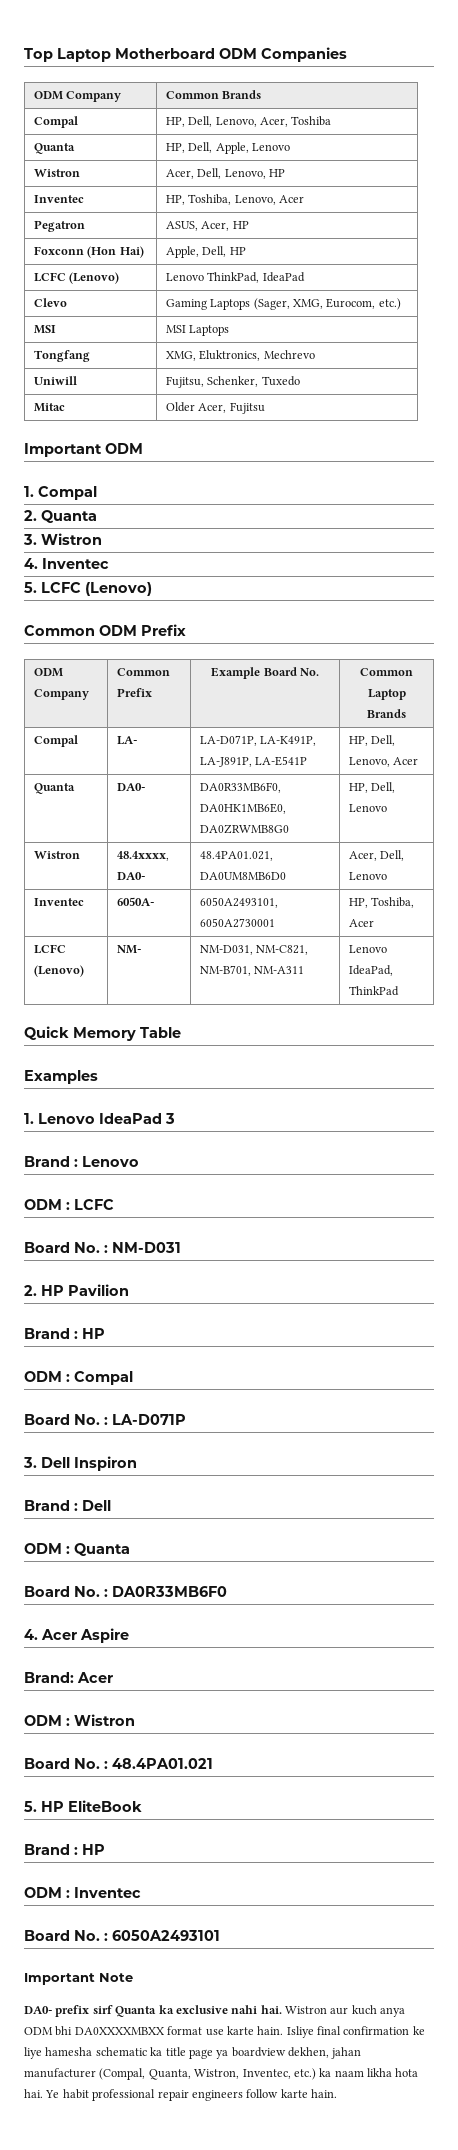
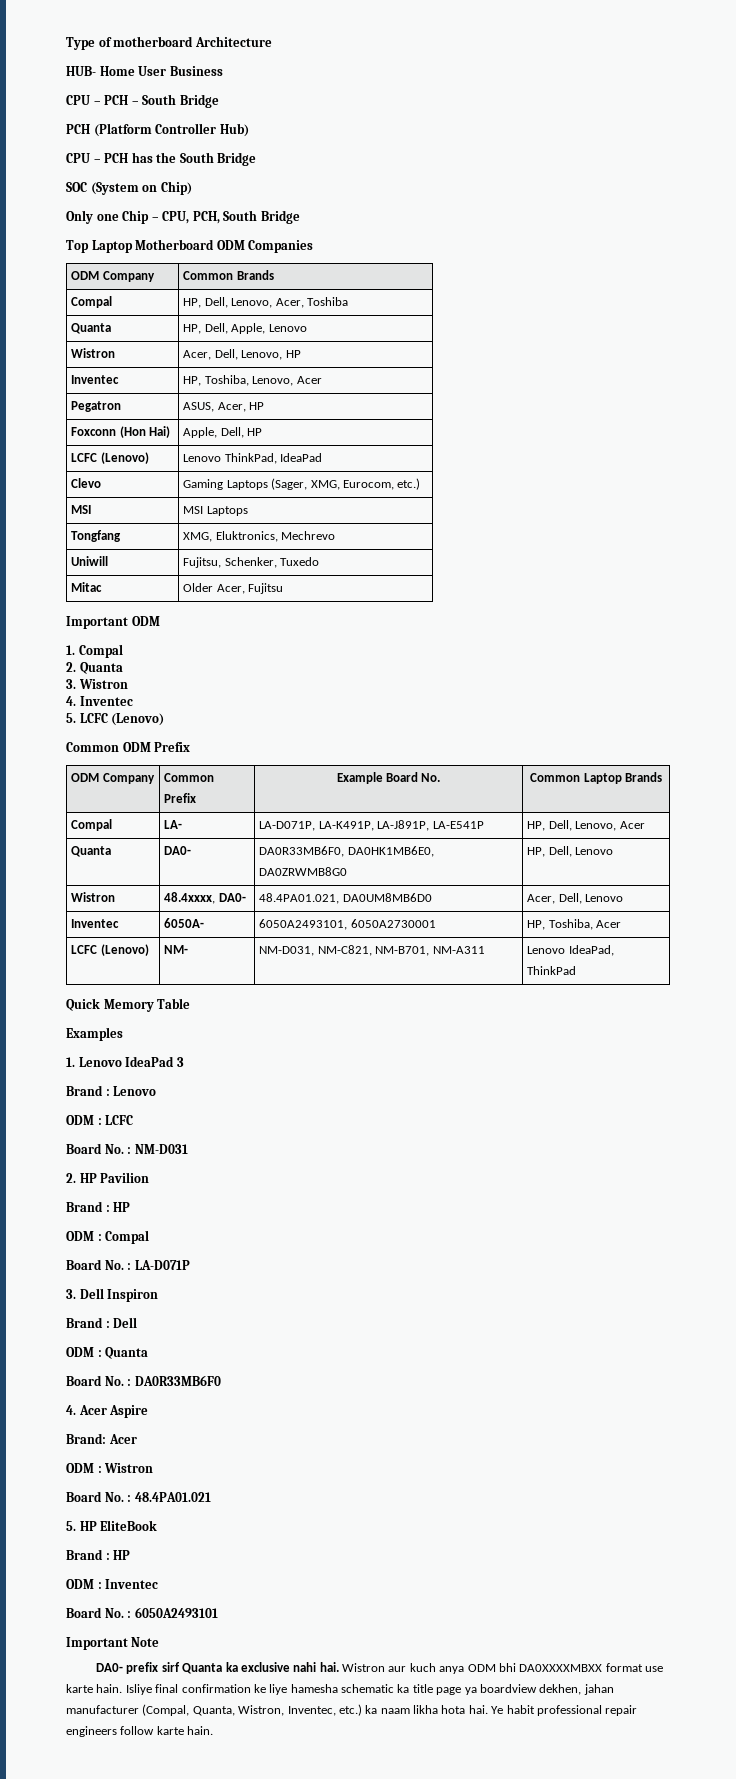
+ Type of motherboard Architecture
+ HUB- Home User Business
+ CPU – PCH – South Bridge
+ PCH (Platform Controller Hub)
+ CPU – PCH has the South Bridge
+ SOC (System on Chip)
+ Only one Chip – CPU, PCH, South Bridge

